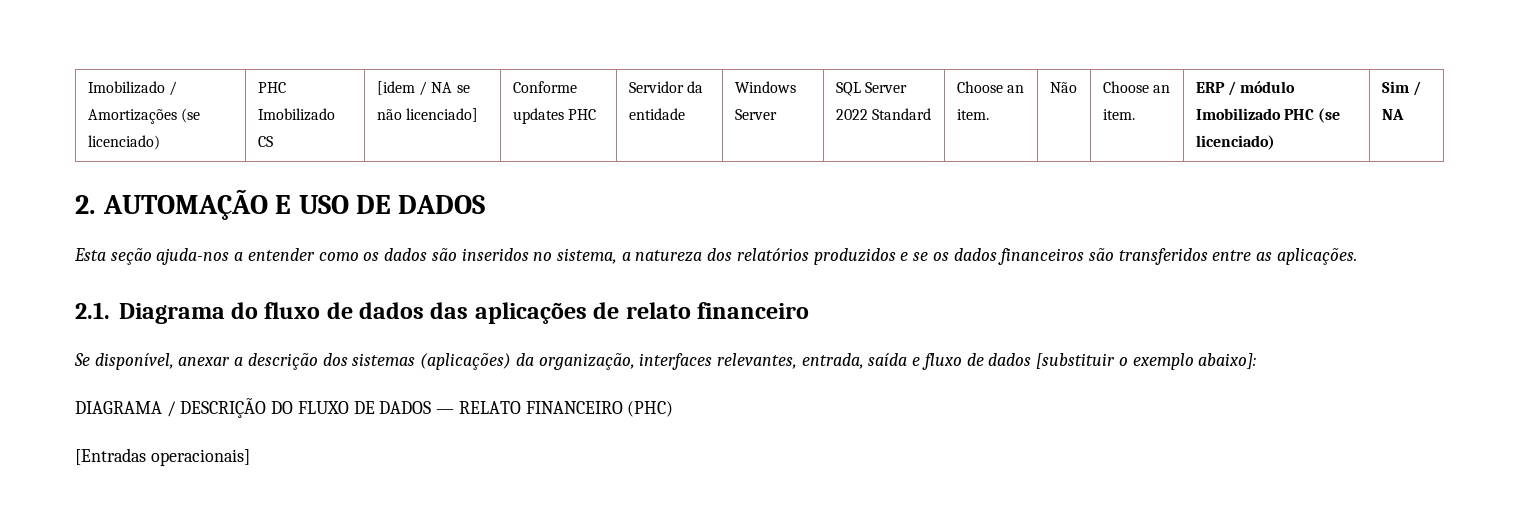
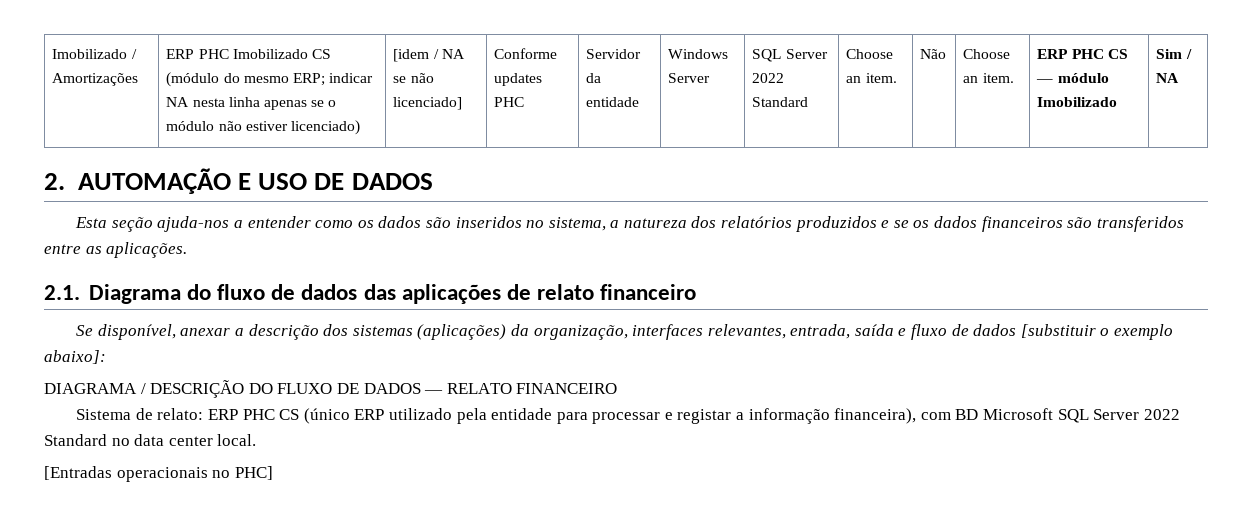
- Imobilizado / Amortizações (se licenciado) | PHC Imobilizado CS
+ Imobilizado / Amortizações | ERP PHC Imobilizado CS (módulo do mesmo ERP; indicar NA nesta linha apenas se o módulo não estiver licenciado)
- ERP / módulo Imobilizado PHC (se licenciado)
+ ERP PHC CS — módulo Imobilizado
- DIAGRAMA / DESCRIÇÃO DO FLUXO DE DADOS — RELATO FINANCEIRO (PHC)
- [Entradas operacionais]
+ DIAGRAMA / DESCRIÇÃO DO FLUXO DE DADOS — RELATO FINANCEIRO
+ Sistema de relato: ERP PHC CS (único ERP utilizado pela entidade para processar e registar a informação financeira), com BD Microsoft SQL Server 2022 Standard no data center local.
+ [Entradas operacionais no PHC]

